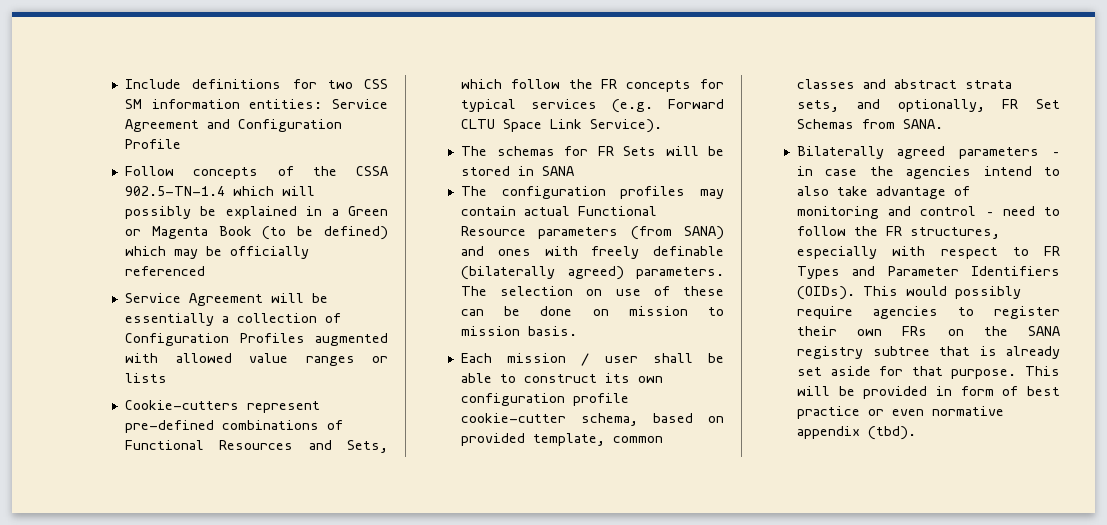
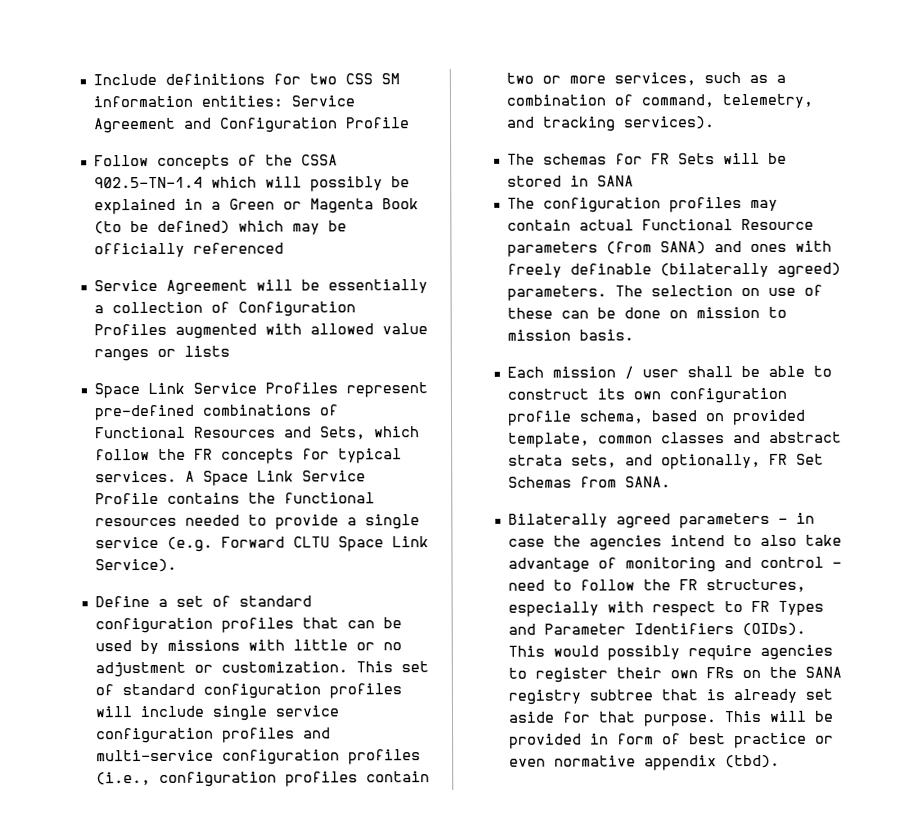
- Cookie-cutters represent pre-defined combinations of Functional Resources and Sets, which follow the FR concepts for typical services (e.g. Forward CLTU Space Link Service).
+ Space Link Service Profiles represent pre-defined combinations of Functional Resources and Sets, which follow the FR concepts for typical services. A Space Link Service Profile contains the functional resources needed to provide a single service (e.g. Forward CLTU Space Link Service).
+ Define a set of standard configuration profiles that can be used by missions with little or no adjustment or customization. This set of standard configuration profiles will include single service configuration profiles and multi-service configuration profiles (i.e., configuration profiles contain two or more services, such as a combination of command, telemetry, and tracking services).
- Each mission / user shall be able to construct its own configuration profile cookie-cutter schema, based on provided template, common classes and abstract strata sets, and optionally, FR Set Schemas from SANA.
+ Each mission / user shall be able to construct its own configuration profile schema, based on provided template, common classes and abstract strata sets, and optionally, FR Set Schemas from SANA.

